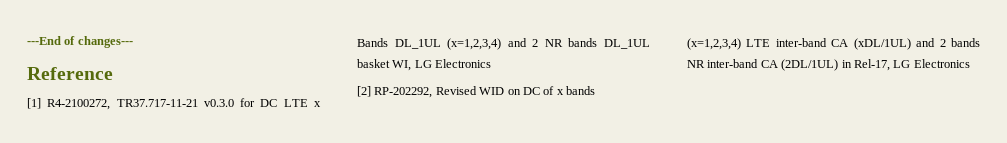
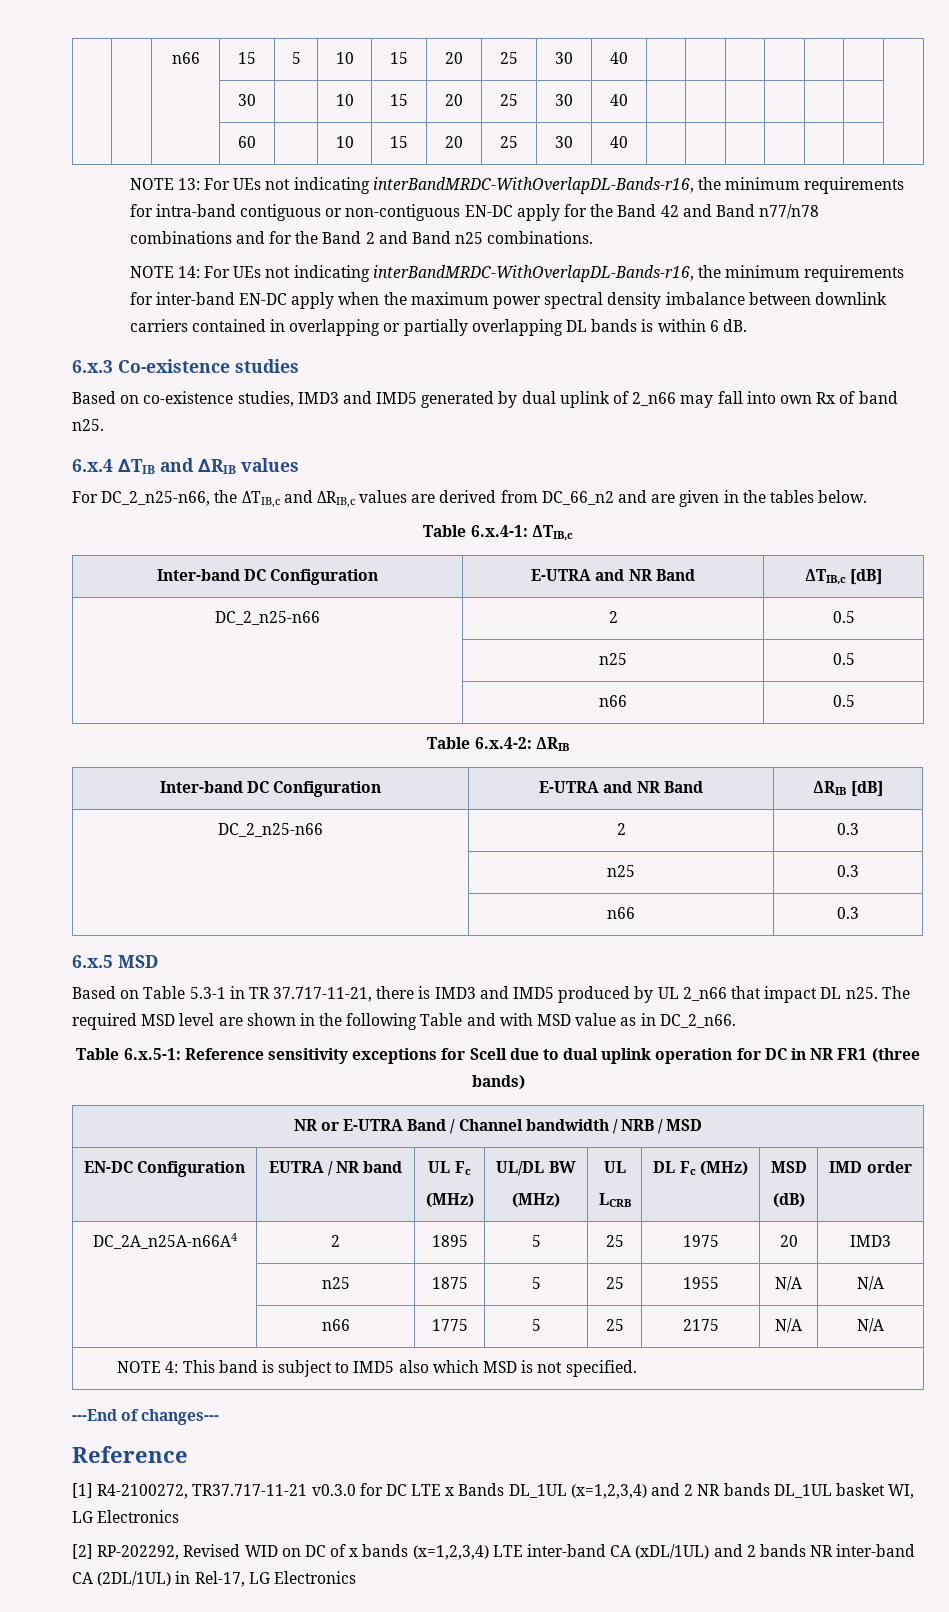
+ | | n66 | 15 | 5 | 10 | 15 | 20 | 25 | 30 | 40 | | | | | | |
+ | | | 30 | | 10 | 15 | 20 | 25 | 30 | 40 | | | | | | |
+ | | | 60 | | 10 | 15 | 20 | 25 | 30 | 40 | | | | | | |
+ NOTE 13: For UEs not indicating interBandMRDC-WithOverlapDL-Bands-r16, the minimum requirements for intra-band contiguous or non-contiguous EN-DC apply for the Band 42 and Band n77/n78 combinations and for the Band 2 and Band n25 combinations.
+ NOTE 14: For UEs not indicating interBandMRDC-WithOverlapDL-Bands-r16, the minimum requirements for inter-band EN-DC apply when the maximum power spectral density imbalance between downlink carriers contained in overlapping or partially overlapping DL bands is within 6 dB.
+ 6.x.3 Co-existence studies
+ Based on co-existence studies, IMD3 and IMD5 generated by dual uplink of 2_n66 may fall into own Rx of band n25.
+ 6.x.4 ∆TIB and ∆RIB values
+ For DC_2_n25-n66, the ΔTIB,c and ΔRIB,c values are derived from DC_66_n2 and are given in the tables below.
+ Table 6.x.4-1: ΔTIB,c
+ Inter-band DC Configuration | E-UTRA and NR Band | ΔTIB,c [dB]
+ DC_2_n25-n66 | 2 | 0.5
+ | n25 | 0.5
+ | n66 | 0.5
+ Table 6.x.4-2: ΔRIB
+ Inter-band DC Configuration | E-UTRA and NR Band | ΔRIB [dB]
+ DC_2_n25-n66 | 2 | 0.3
+ | n25 | 0.3
+ | n66 | 0.3
+ 6.x.5 MSD
+ Based on Table 5.3-1 in TR 37.717-11-21, there is IMD3 and IMD5 produced by UL 2_n66 that impact DL n25. The required MSD level are shown in the following Table and with MSD value as in DC_2_n66.
+ Table 6.x.5-1: Reference sensitivity exceptions for Scell due to dual uplink operation for DC in NR FR1 (three bands)
+ NR or E-UTRA Band / Channel bandwidth / NRB / MSD
+ EN-DC Configuration | EUTRA / NR band | UL Fc
+ (MHz) | UL/DL BW
+ (MHz) | UL
+ LCRB | DL Fc (MHz) | MSD
+ (dB) | IMD order
+ DC_2A_n25A-n66A4 | 2 | 1895 | 5 | 25 | 1975 | 20 | IMD3
+ | n25 | 1875 | 5 | 25 | 1955 | N/A | N/A
+ | n66 | 1775 | 5 | 25 | 2175 | N/A | N/A
+ NOTE 4: This band is subject to IMD5 also which MSD is not specified.

